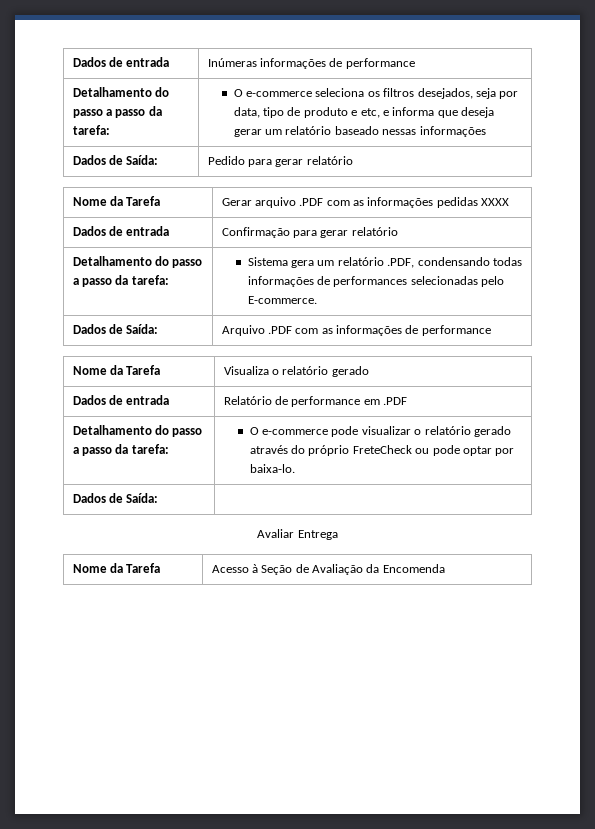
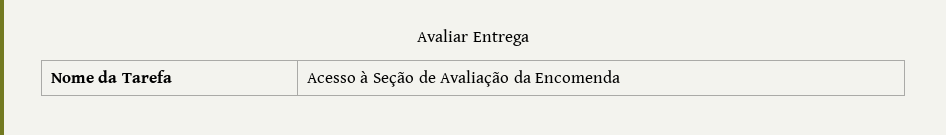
- Dados de entrada | Inúmeras informações de performance
- Detalhamento do passo a passo da tarefa: | O e-commerce seleciona os filtros desejados, seja por data, tipo de produto e etc, e informa que deseja gerar um relatório baseado nessas informações
- Dados de Saída: | Pedido para gerar relatório
- Nome da Tarefa | Gerar arquivo .PDF com as informações pedidas XXXX
- Dados de entrada | Confirmação para gerar relatório
- Detalhamento do passo a passo da tarefa: | Sistema gera um relatório .PDF, condensando todas informações de performances selecionadas pelo E-commerce.
- Dados de Saída: | Arquivo .PDF com as informações de performance
- Nome da Tarefa | Visualiza o relatório gerado
- Dados de entrada | Relatório de performance em .PDF
- Detalhamento do passo a passo da tarefa: | O e-commerce pode visualizar o relatório gerado através do próprio FreteCheck ou pode optar por baixa-lo.
- Dados de Saída: |

